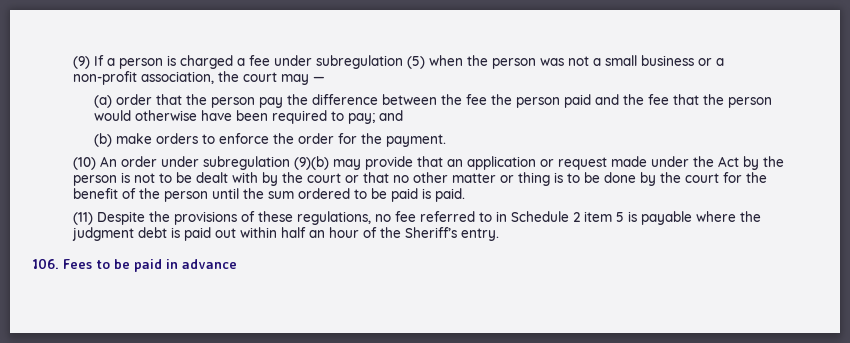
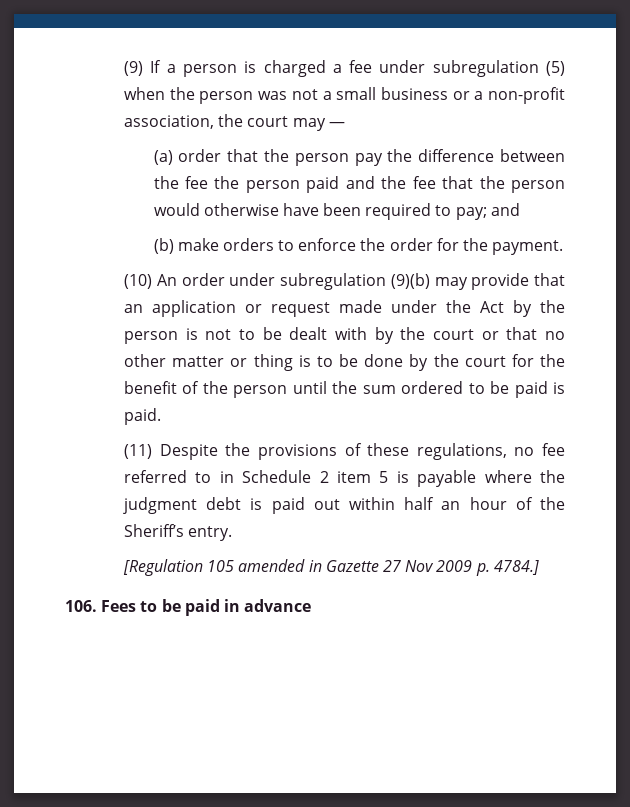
+ [Regulation 105 amended in Gazette 27 Nov 2009 p. 4784.]

